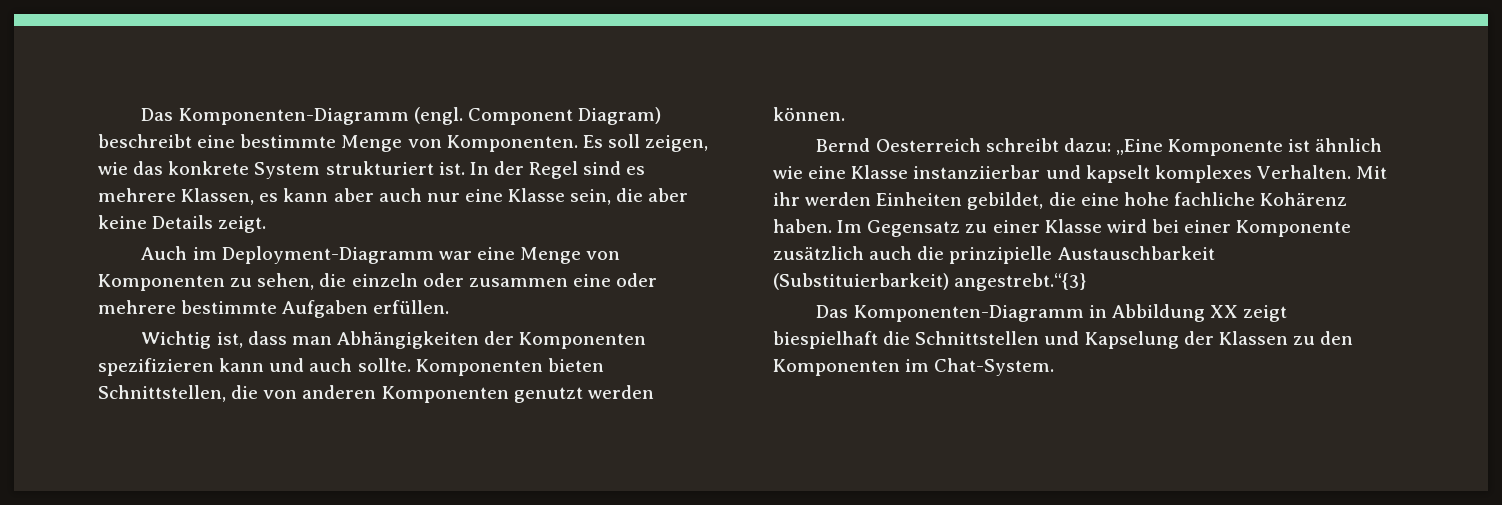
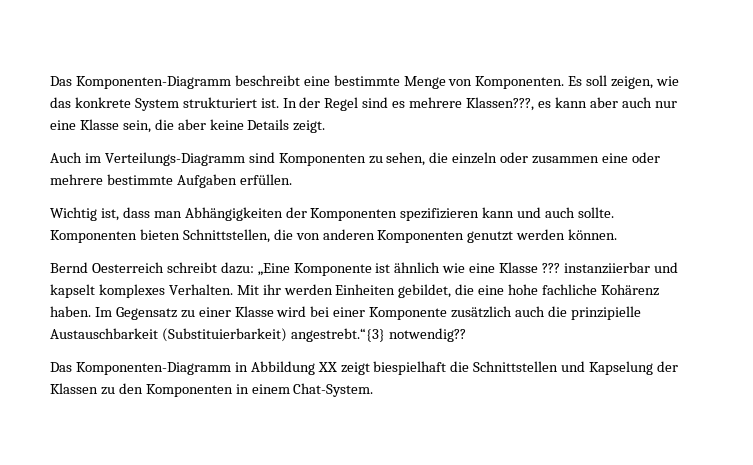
- Das Komponenten-Diagramm (engl. Component Diagram) beschreibt eine bestimmte Menge von Komponenten.
+ Das Komponenten-Diagramm beschreibt eine bestimmte Menge von Komponenten.
- In der Regel sind es mehrere Klassen, es kann aber auch nur eine Klasse sein, die aber keine Details zeigt.
+ In der Regel sind es mehrere Klassen???, es kann aber auch nur eine Klasse sein, die aber keine Details zeigt.
- Auch im Deployment-Diagramm war eine Menge von Komponenten zu sehen, die einzeln oder zusammen eine oder mehrere bestimmte Aufgaben erfüllen.
+ Auch im Verteilungs-Diagramm sind Komponenten zu sehen, die einzeln oder zusammen eine oder mehrere bestimmte Aufgaben erfüllen.
- Bernd Oesterreich schreibt dazu: „Eine Komponente ist ähnlich wie eine Klasse instanziierbar und kapselt komplexes Verhalten.
+ Bernd Oesterreich schreibt dazu: „Eine Komponente ist ähnlich wie eine Klasse ??? instanziierbar und kapselt komplexes Verhalten.
- Im Gegensatz zu einer Klasse wird bei einer Komponente zusätzlich auch die prinzipielle Austauschbarkeit (Substituierbarkeit) angestrebt.“{3}
+ Im Gegensatz zu einer Klasse wird bei einer Komponente zusätzlich auch die prinzipielle Austauschbarkeit (Substituierbarkeit) angestrebt.“{3} notwendig??
- Das Komponenten-Diagramm in Abbildung XX zeigt biespielhaft die Schnittstellen und Kapselung der Klassen zu den Komponenten im Chat-System.
+ Das Komponenten-Diagramm in Abbildung XX zeigt biespielhaft die Schnittstellen und Kapselung der Klassen zu den Komponenten in einem Chat-System.

